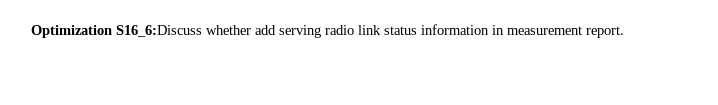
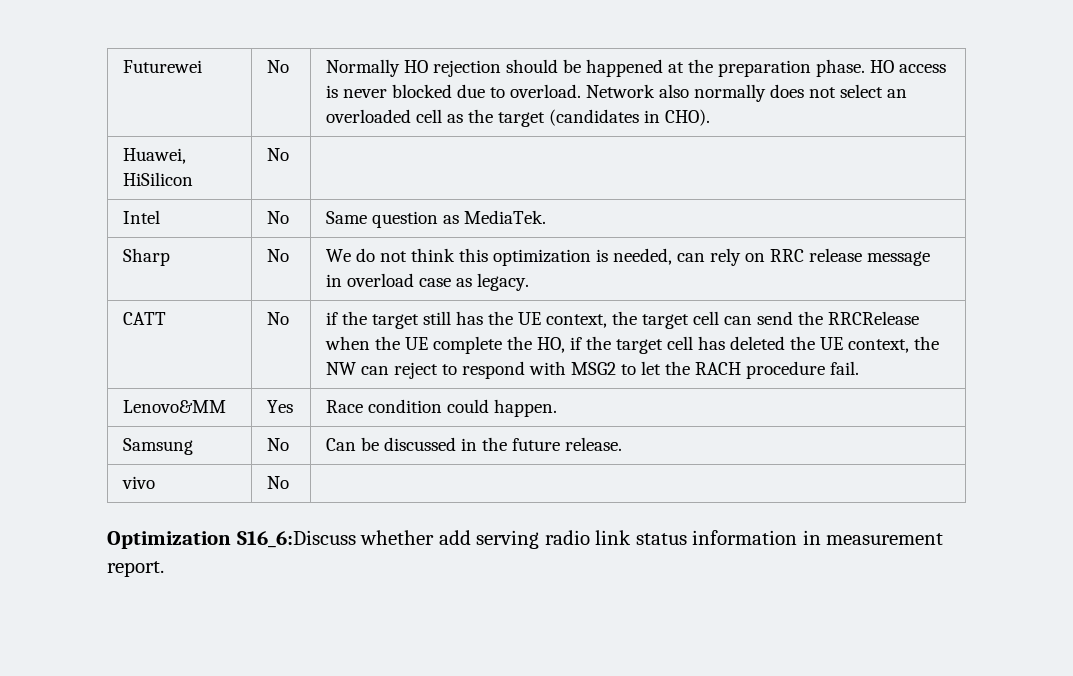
+ Futurewei | No | Normally HO rejection should be happened at the preparation phase. HO access is never blocked due to overload. Network also normally does not select an overloaded cell as the target (candidates in CHO).
+ Huawei, HiSilicon | No |
+ Intel | No | Same question as MediaTek.
+ Sharp | No | We do not think this optimization is needed, can rely on RRC release message in overload case as legacy.
+ CATT | No | if the target still has the UE context, the target cell can send the RRCRelease when the UE complete the HO, if the target cell has deleted the UE context, the NW can reject to respond with MSG2 to let the RACH procedure fail.
+ Lenovo&MM | Yes | Race condition could happen.
+ Samsung | No | Can be discussed in the future release.
+ vivo | No |

